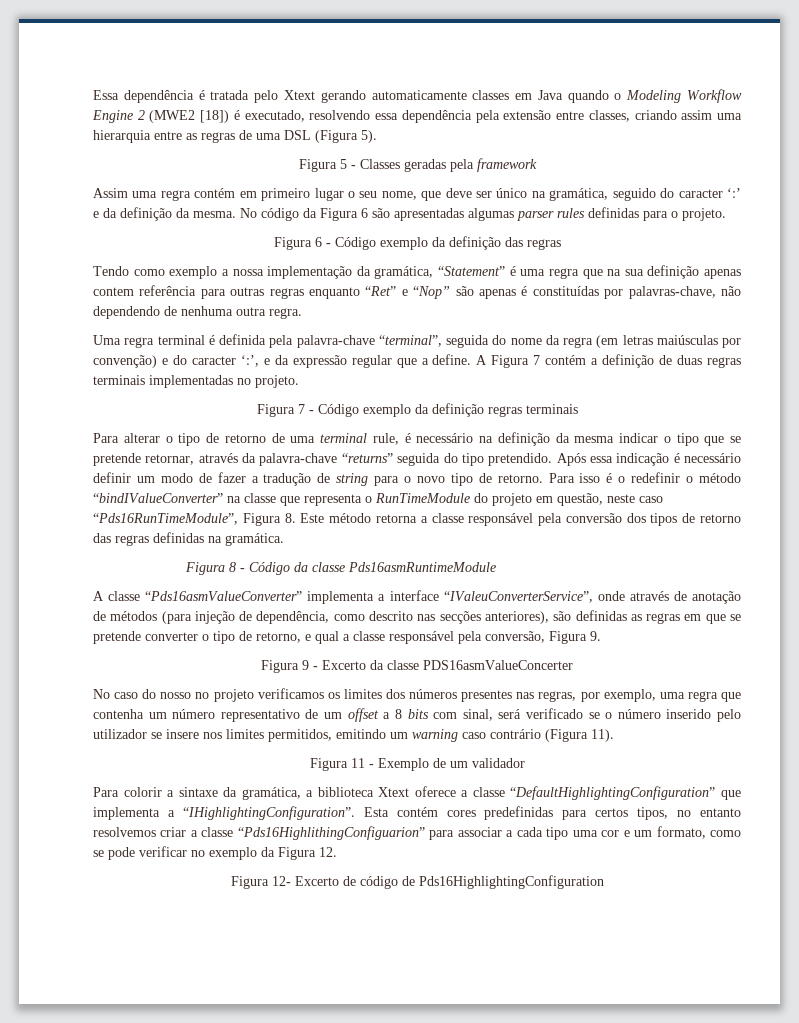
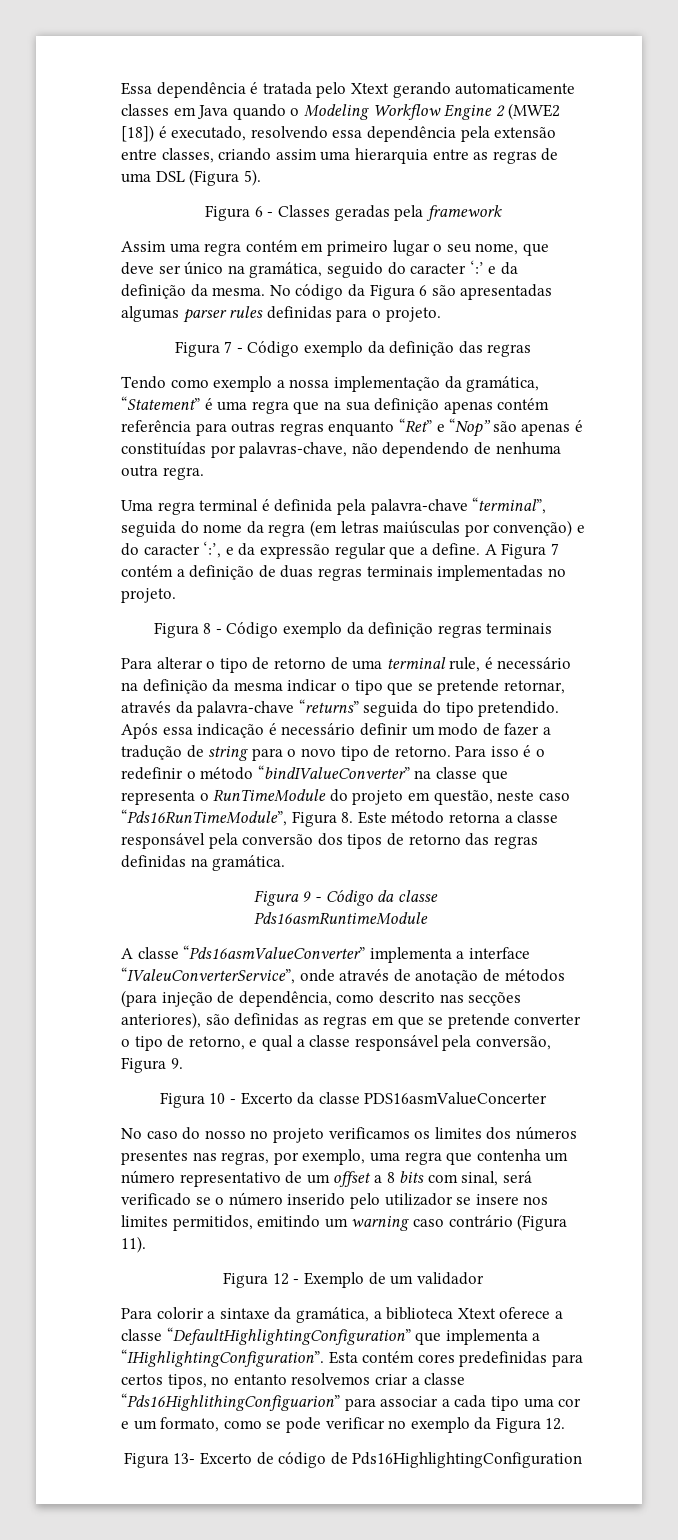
- Figura 5 - Classes geradas pela framework
+ Figura 6 - Classes geradas pela framework
- Figura 6 - Código exemplo da definição das regras
+ Figura 7 - Código exemplo da definição das regras
- Tendo como exemplo a nossa implementação da gramática, “Statement” é uma regra que na sua definição apenas contem referência para outras regras enquanto “Ret” e “Nop” são apenas é constituídas por palavras-chave, não dependendo de nenhuma outra regra.
+ Tendo como exemplo a nossa implementação da gramática, “Statement” é uma regra que na sua definição apenas contém referência para outras regras enquanto “Ret” e “Nop” são apenas é constituídas por palavras-chave, não dependendo de nenhuma outra regra.
- Figura 7 - Código exemplo da definição regras terminais
+ Figura 8 - Código exemplo da definição regras terminais
- Figura 8 - Código da classe Pds16asmRuntimeModule
+ Figura 9 - Código da classe Pds16asmRuntimeModule
- Figura 9 - Excerto da classe PDS16asmValueConcerter
+ Figura 10 - Excerto da classe PDS16asmValueConcerter
- Figura 11 - Exemplo de um validador
+ Figura 12 - Exemplo de um validador
- Figura 12- Excerto de código de Pds16HighlightingConfiguration
+ Figura 13- Excerto de código de Pds16HighlightingConfiguration

